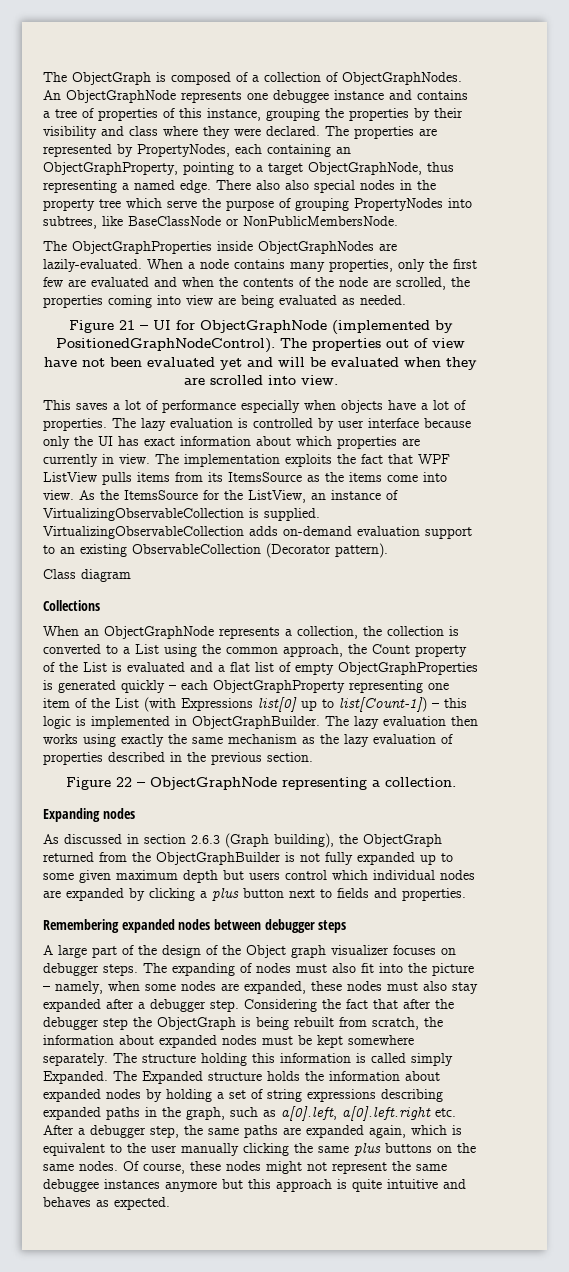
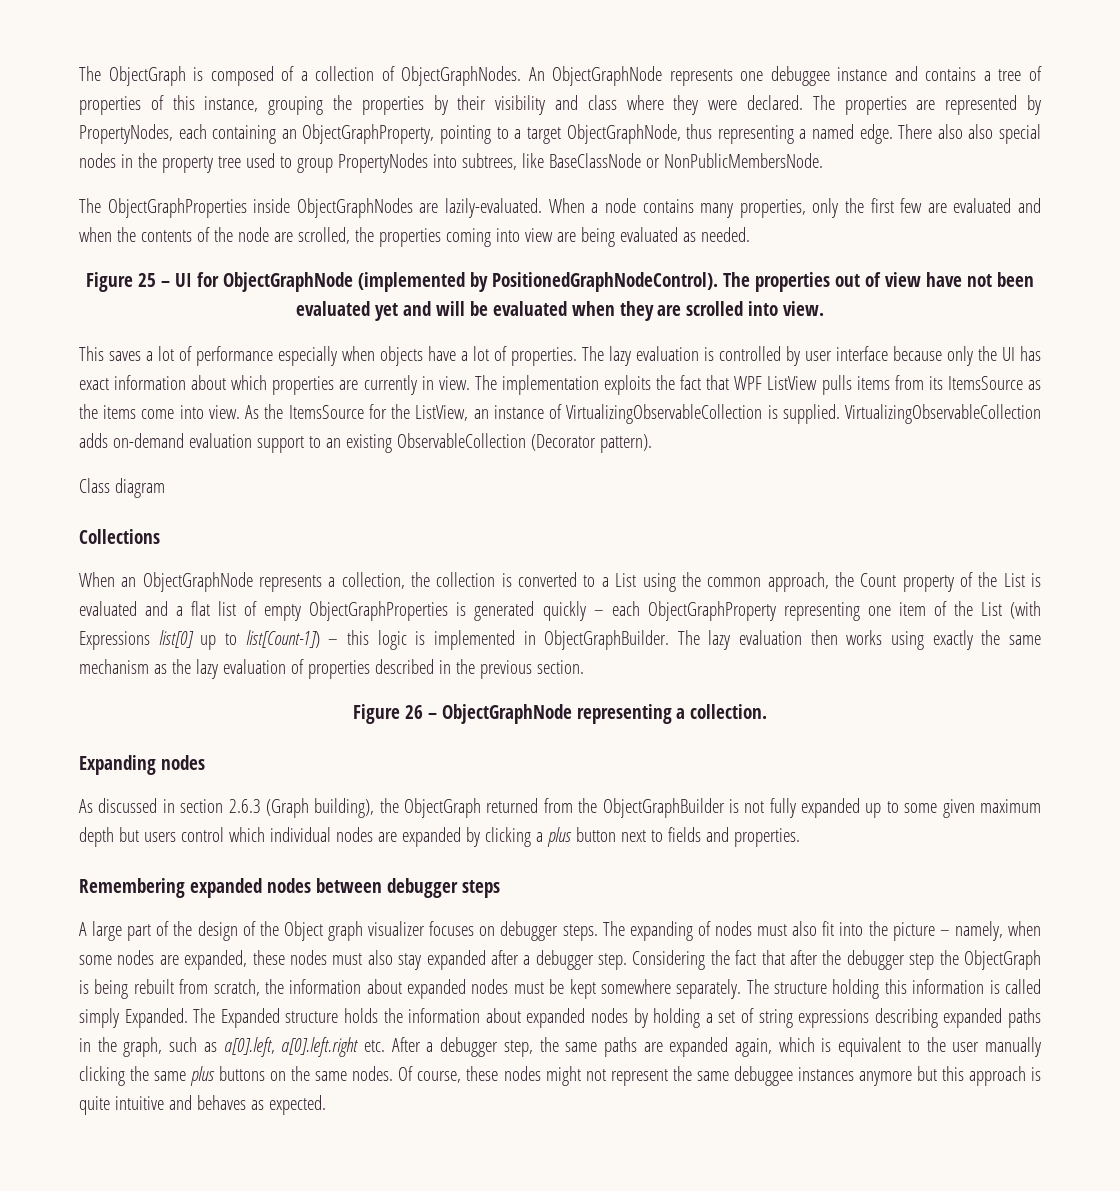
- There also also special nodes in the property tree which serve the purpose of grouping PropertyNodes into subtrees, like BaseClassNode or NonPublicMembersNode.
+ There also also special nodes in the property tree used to group PropertyNodes into subtrees, like BaseClassNode or NonPublicMembersNode.
- Figure 21 – UI for ObjectGraphNode (implemented by PositionedGraphNodeControl).
+ Figure 25 – UI for ObjectGraphNode (implemented by PositionedGraphNodeControl).
- Figure 22 – ObjectGraphNode representing a collection.
+ Figure 26 – ObjectGraphNode representing a collection.

